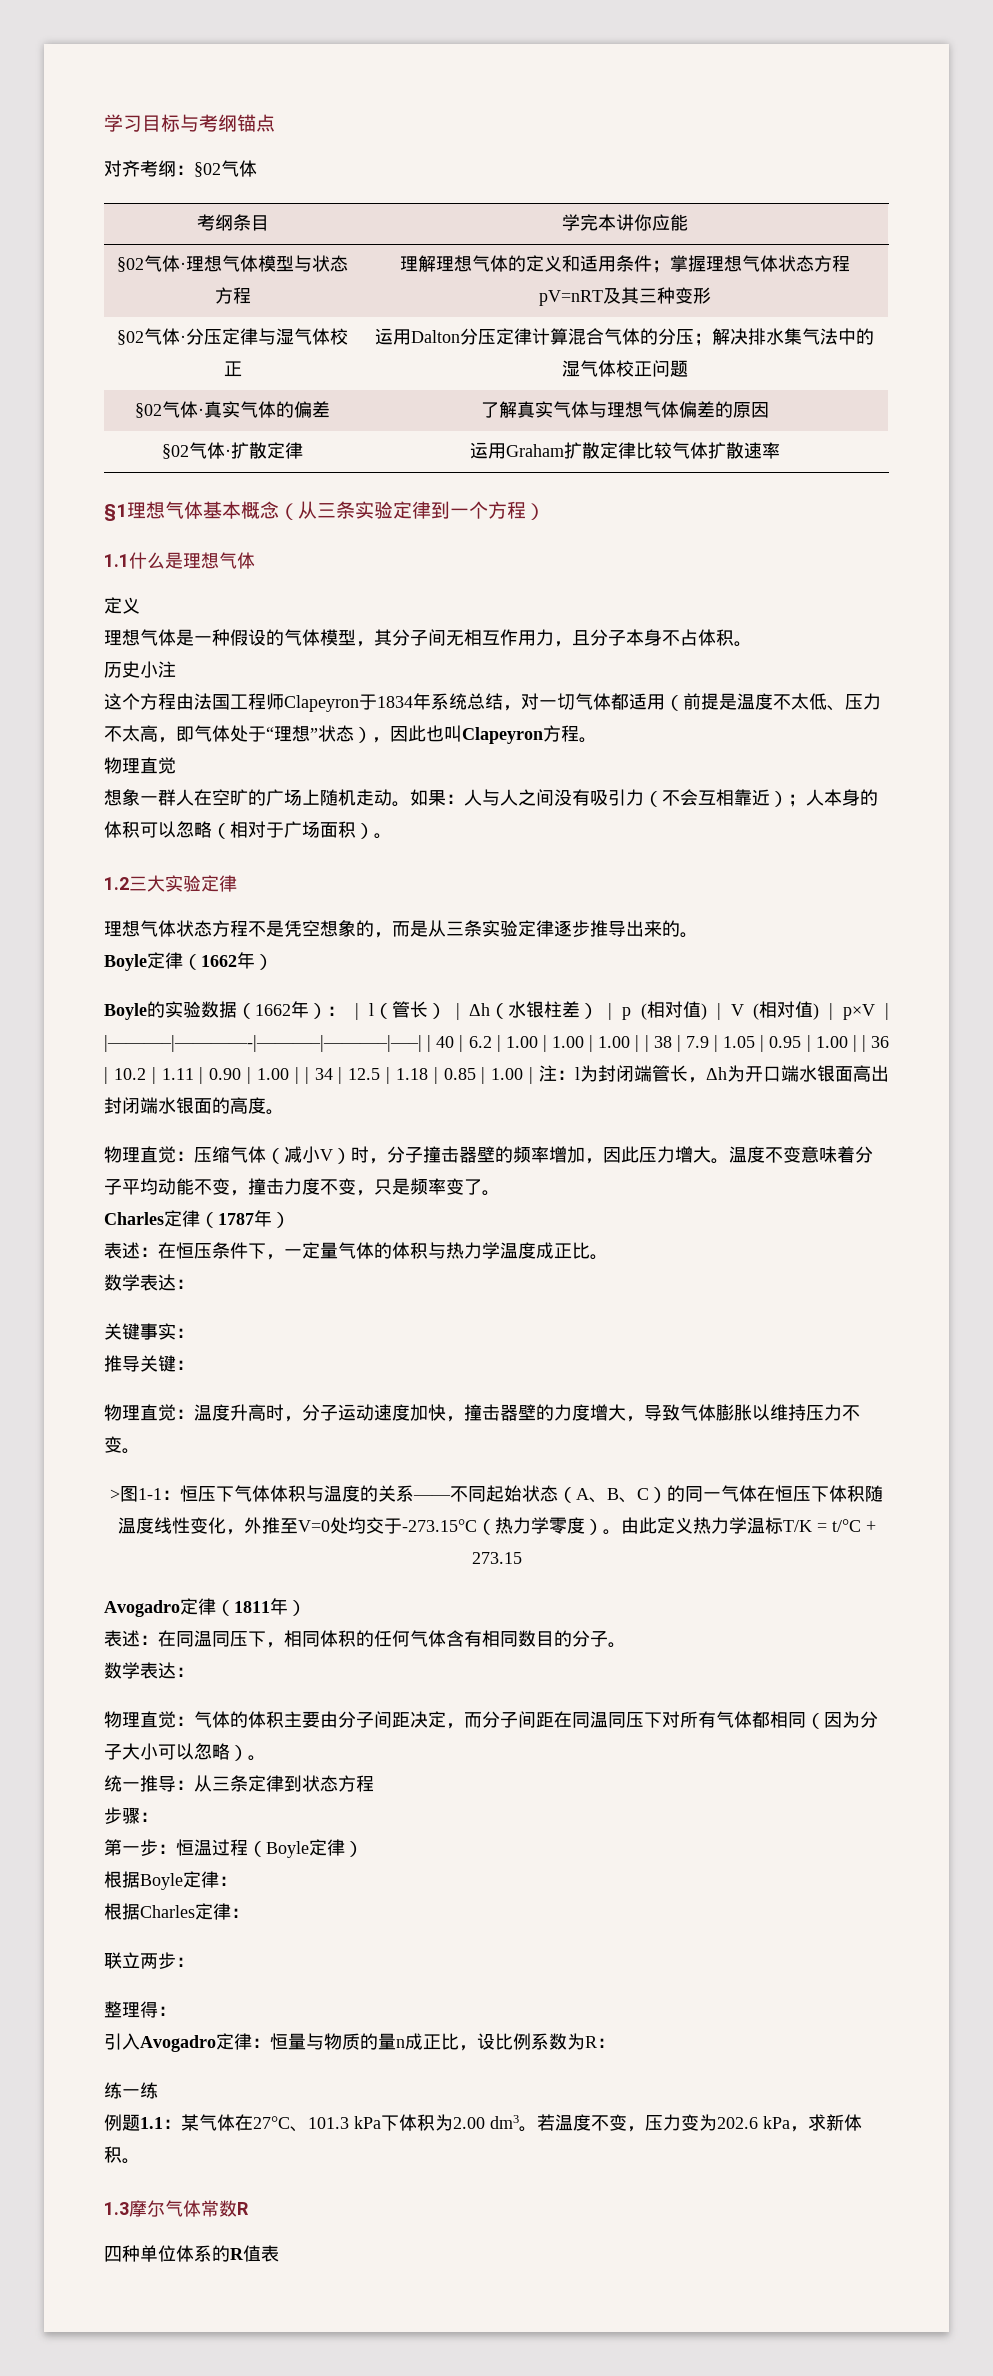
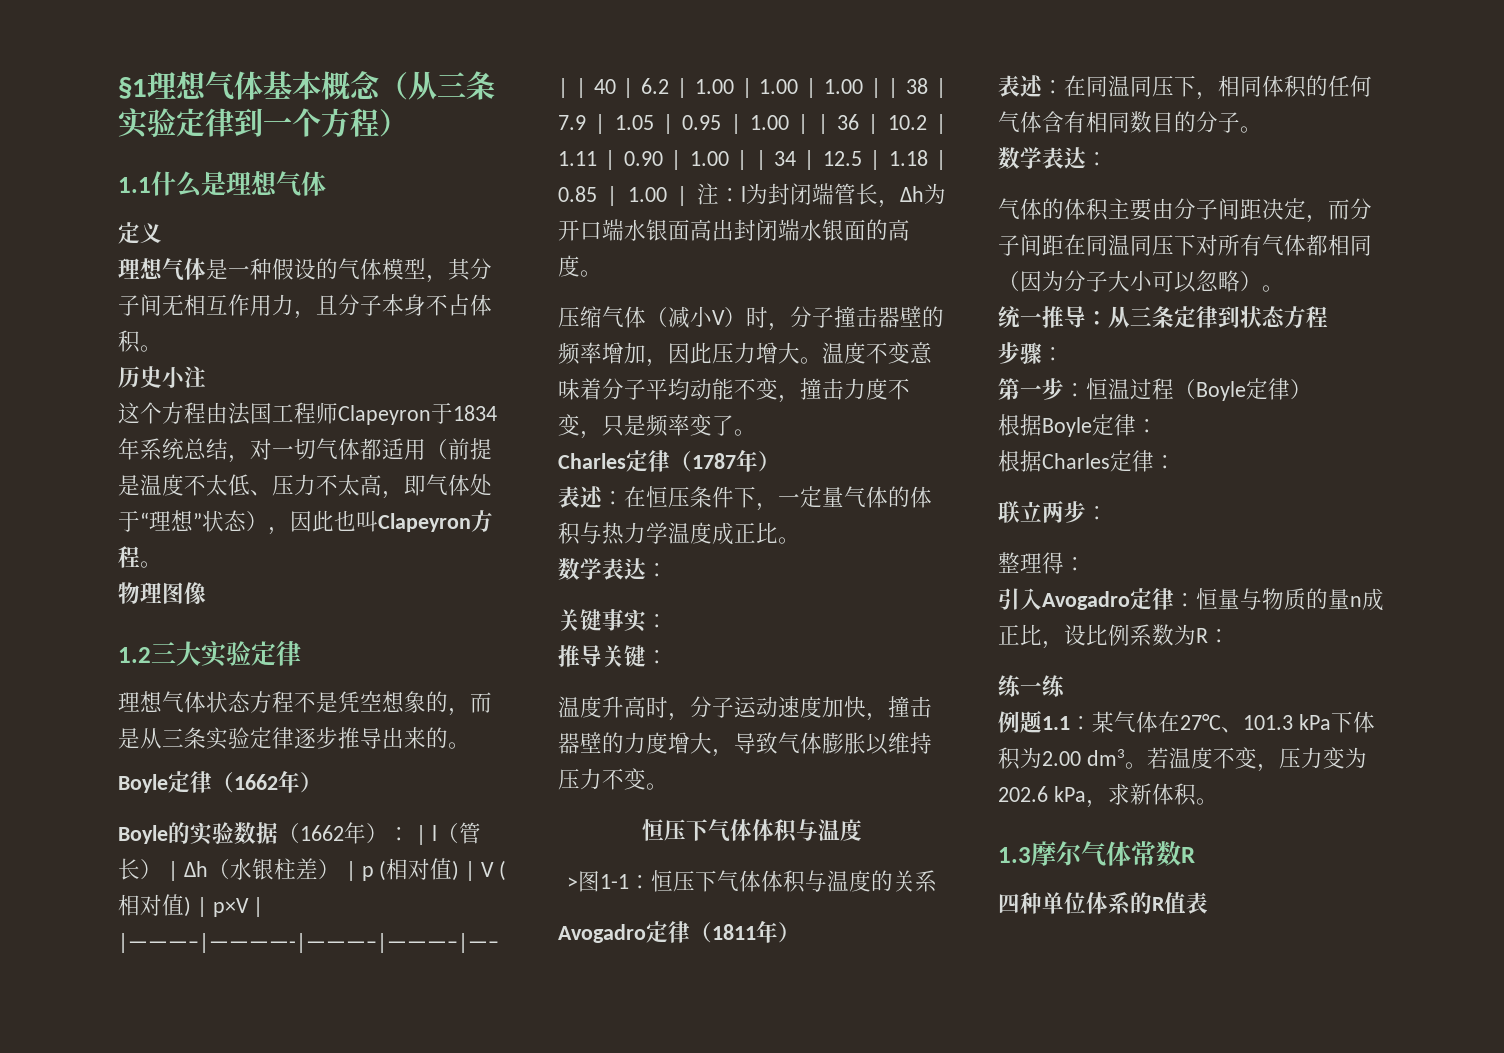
- 学习目标与考纲锚点
- 对齐考纲：§02气体
- 考纲条目 | 学完本讲你应能
- §02气体·理想气体模型与状态方程 | 理解理想气体的定义和适用条件；掌握理想气体状态方程pV=nRT及其三种变形
- §02气体·分压定律与湿气体校正 | 运用Dalton分压定律计算混合气体的分压；解决排水集气法中的湿气体校正问题
- §02气体·真实气体的偏差 | 了解真实气体与理想气体偏差的原因
- §02气体·扩散定律 | 运用Graham扩散定律比较气体扩散速率
  这个方程由法国工程师Clapeyron于1834年系统总结，对一切气体都适用（前提是温度不太低、压力不太高，即气体处于“理想”状态），因此也叫Clapeyron方程。
- 物理直觉
- 想象一群人在空旷的广场上随机走动。如果：人与人之间没有吸引力（不会互相靠近）；人本身的体积可以忽略（相对于广场面积）。
+ 物理图像
- 物理直觉：压缩气体（减小V）时，分子撞击器壁的频率增加，因此压力增大。
+ 压缩气体（减小V）时，分子撞击器壁的频率增加，因此压力增大。
- 物理直觉：温度升高时，分子运动速度加快，撞击器壁的力度增大，导致气体膨胀以维持压力不变。
+ 温度升高时，分子运动速度加快，撞击器壁的力度增大，导致气体膨胀以维持压力不变。
+ 恒压下气体体积与温度
- >图1-1：恒压下气体体积与温度的关系——不同起始状态（A、B、C）的同一气体在恒压下体积随温度线性变化，外推至V=0处均交于-273.15°C（热力学零度）。由此定义热力学温标T/K = t/°C + 273.15
+ >图1-1：恒压下气体体积与温度的关系
- 物理直觉：气体的体积主要由分子间距决定，而分子间距在同温同压下对所有气体都相同（因为分子大小可以忽略）。
+ 气体的体积主要由分子间距决定，而分子间距在同温同压下对所有气体都相同（因为分子大小可以忽略）。

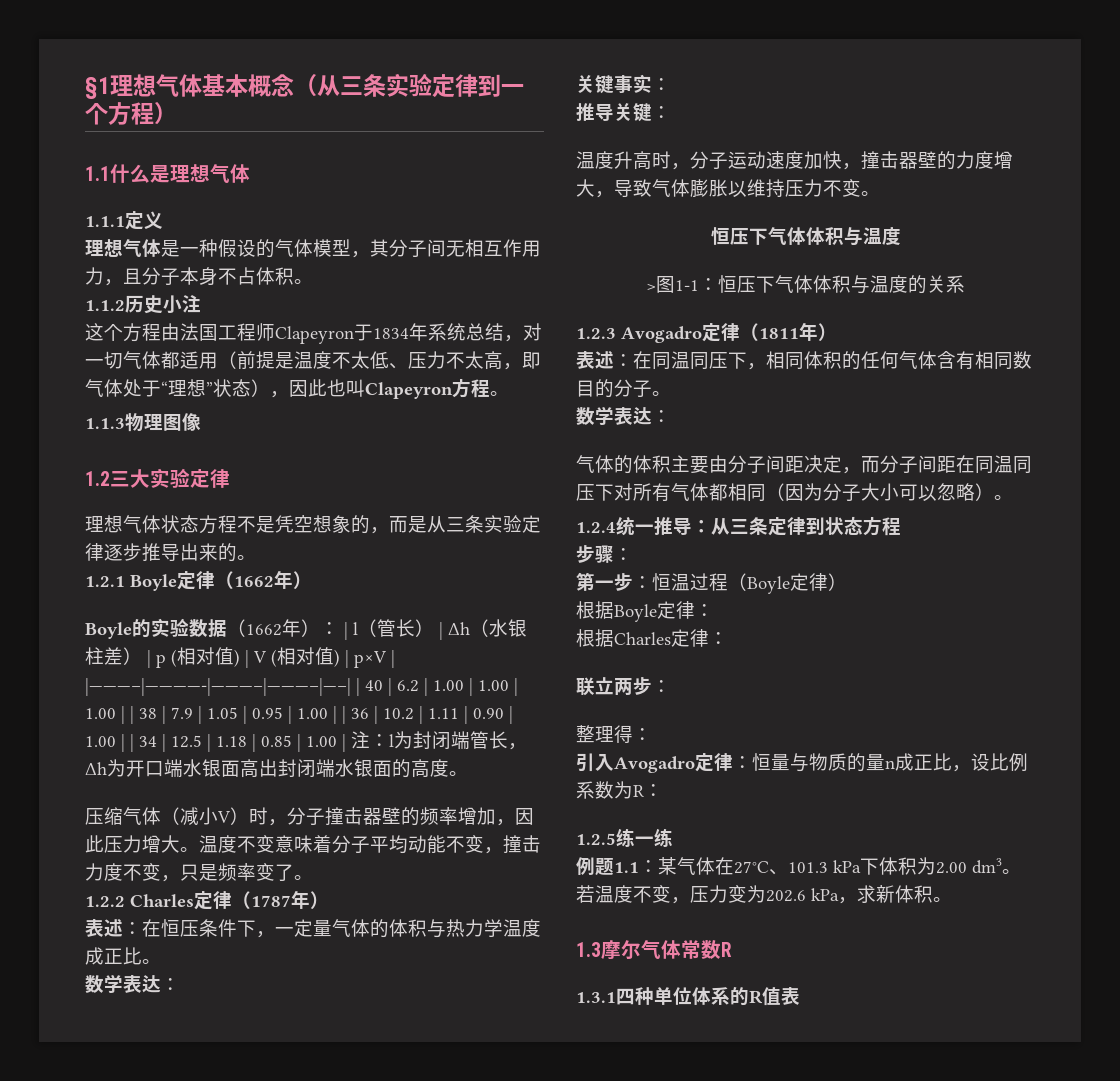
- 定义
+ 1.1.1定义
- 历史小注
+ 1.1.2历史小注
- 物理图像
+ 1.1.3物理图像
- Boyle定律（1662年）
+ 1.2.1 Boyle定律（1662年）
- Charles定律（1787年）
+ 1.2.2 Charles定律（1787年）
- Avogadro定律（1811年）
+ 1.2.3 Avogadro定律（1811年）
- 统一推导：从三条定律到状态方程
+ 1.2.4统一推导：从三条定律到状态方程
- 练一练
+ 1.2.5练一练
- 四种单位体系的R值表
+ 1.3.1四种单位体系的R值表

